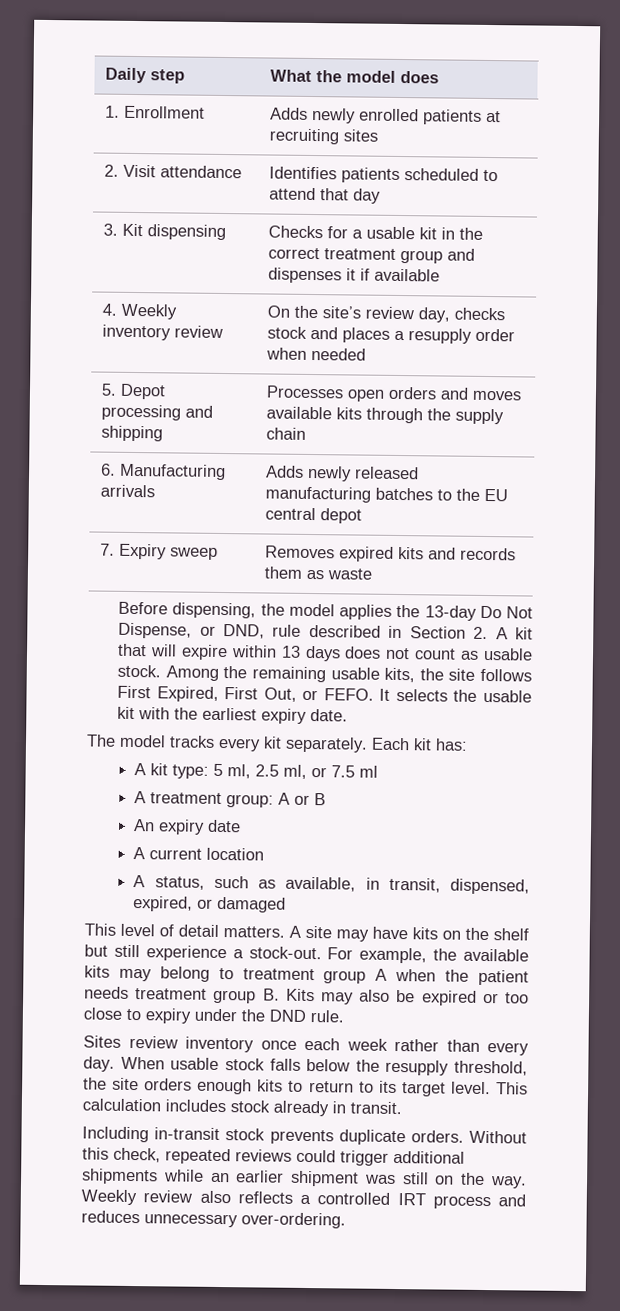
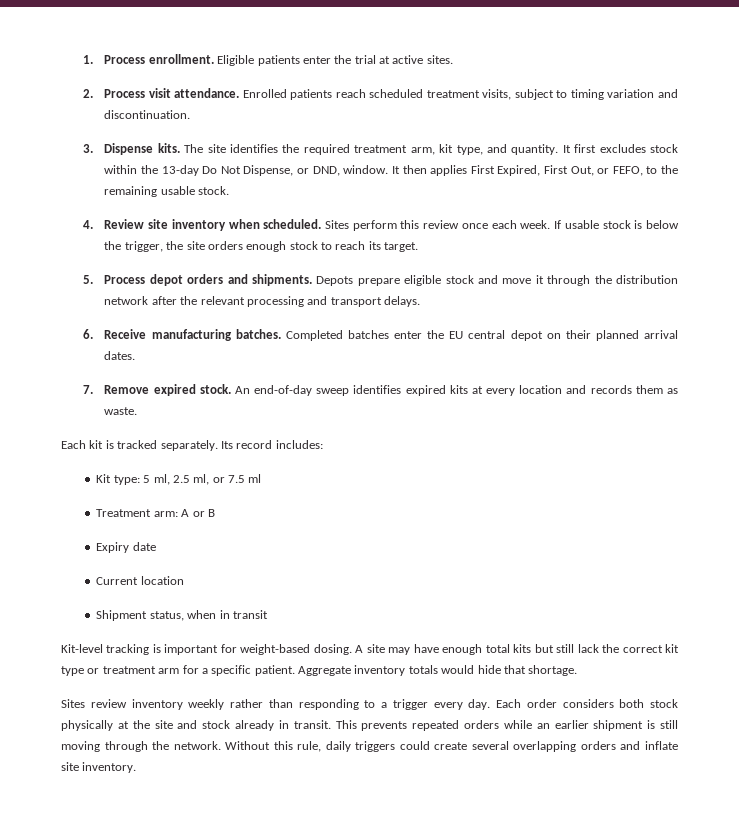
- Daily step | What the model does
- 1. Enrollment | Adds newly enrolled patients at recruiting sites
- 2. Visit attendance | Identifies patients scheduled to attend that day
- 3. Kit dispensing | Checks for a usable kit in the correct treatment group and dispenses it if available
- 4. Weekly inventory review | On the site’s review day, checks stock and places a resupply order when needed
- 5. Depot processing and shipping | Processes open orders and moves available kits through the supply chain
- 6. Manufacturing arrivals | Adds newly released manufacturing batches to the EU central depot
- 7. Expiry sweep | Removes expired kits and records them as waste
- Before dispensing, the model applies the 13-day Do Not Dispense, or DND, rule described in Section 2. A kit that will expire within 13 days does not count as usable stock. Among the remaining usable kits, the site follows First Expired, First Out, or FEFO. It selects the usable kit with the earliest expiry date.
- The model tracks every kit separately. Each kit has:
- A kit type: 5 ml, 2.5 ml, or 7.5 ml
+ 1. Process enrollment. Eligible patients enter the trial at active sites.
+ 2. Process visit attendance. Enrolled patients reach scheduled treatment visits, subject to timing variation and discontinuation.
+ 3. Dispense kits. The site identifies the required treatment arm, kit type, and quantity. It first excludes stock within the 13-day Do Not Dispense, or DND, window. It then applies First Expired, First Out, or FEFO, to the remaining usable stock.
+ 4. Review site inventory when scheduled. Sites perform this review once each week. If usable stock is below the trigger, the site orders enough stock to reach its target.
+ 5. Process depot orders and shipments. Depots prepare eligible stock and move it through the distribution network after the relevant processing and transport delays.
+ 6. Receive manufacturing batches. Completed batches enter the EU central depot on their planned arrival dates.
+ 7. Remove expired stock. An end-of-day sweep identifies expired kits at every location and records them as waste.
+ Each kit is tracked separately. Its record includes:
+ Kit type: 5 ml, 2.5 ml, or 7.5 ml
- A treatment group: A or B
+ Treatment arm: A or B
- An expiry date
+ Expiry date
- A current location
+ Current location
- A status, such as available, in transit, dispensed, expired, or damaged
- This level of detail matters. A site may have kits on the shelf but still experience a stock-out. For example, the available kits may belong to treatment group A when the patient needs treatment group B. Kits may also be expired or too close to expiry under the DND rule.
- Sites review inventory once each week rather than every day. When usable stock falls below the resupply threshold, the site orders enough kits to return to its target level. This calculation includes stock already in transit.
- Including in-transit stock prevents duplicate orders. Without this check, repeated reviews could trigger additional shipments while an earlier shipment was still on the way. Weekly review also reflects a controlled IRT process and reduces unnecessary over-ordering.
+ Shipment status, when in transit
+ Kit-level tracking is important for weight-based dosing. A site may have enough total kits but still lack the correct kit type or treatment arm for a specific patient. Aggregate inventory totals would hide that shortage.
+ Sites review inventory weekly rather than responding to a trigger every day. Each order considers both stock physically at the site and stock already in transit. This prevents repeated orders while an earlier shipment is still moving through the network. Without this rule, daily triggers could create several overlapping orders and inflate site inventory.

